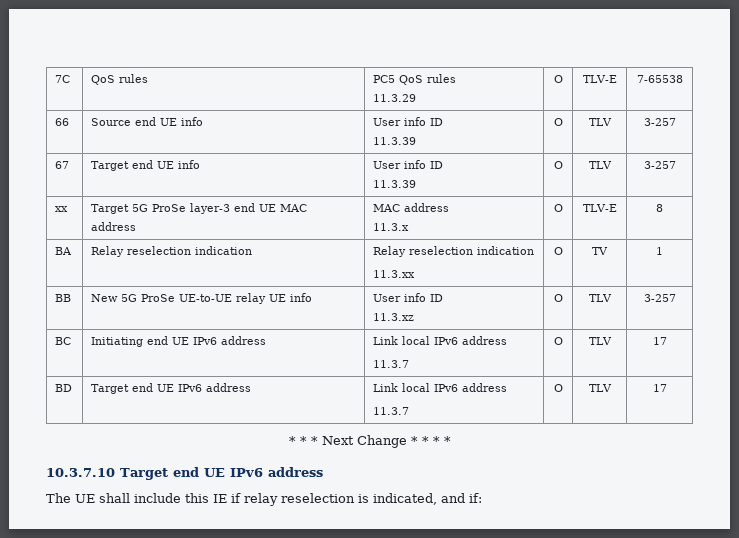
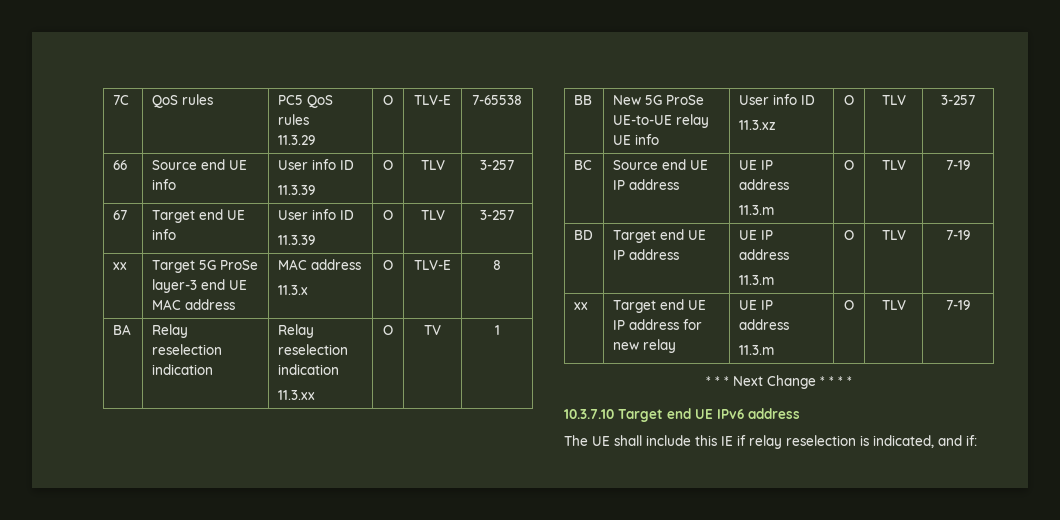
- BC | Initiating end UE IPv6 address | Link local IPv6 address
- 11.3.7 | O | TLV | 17
+ BC | Source end UE IP address | UE IP address
+ 11.3.m | O | TLV | 7-19
- BD | Target end UE IPv6 address | Link local IPv6 address
- 11.3.7 | O | TLV | 17
+ BD | Target end UE IP address | UE IP address
+ 11.3.m | O | TLV | 7-19
+ xx | Target end UE IP address for new relay | UE IP address
+ 11.3.m | O | TLV | 7-19

